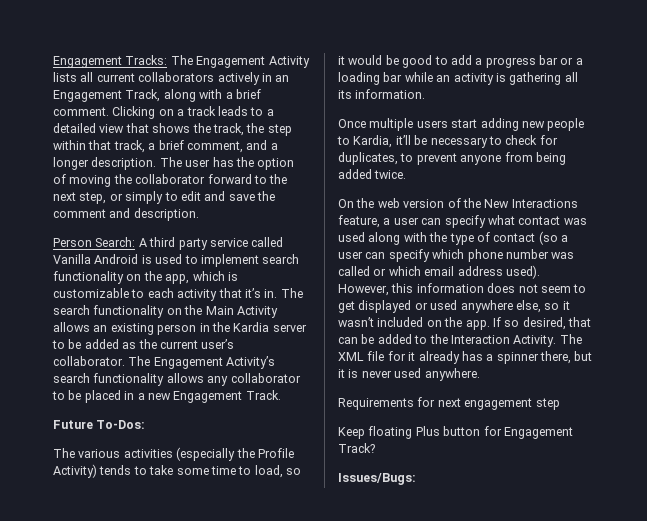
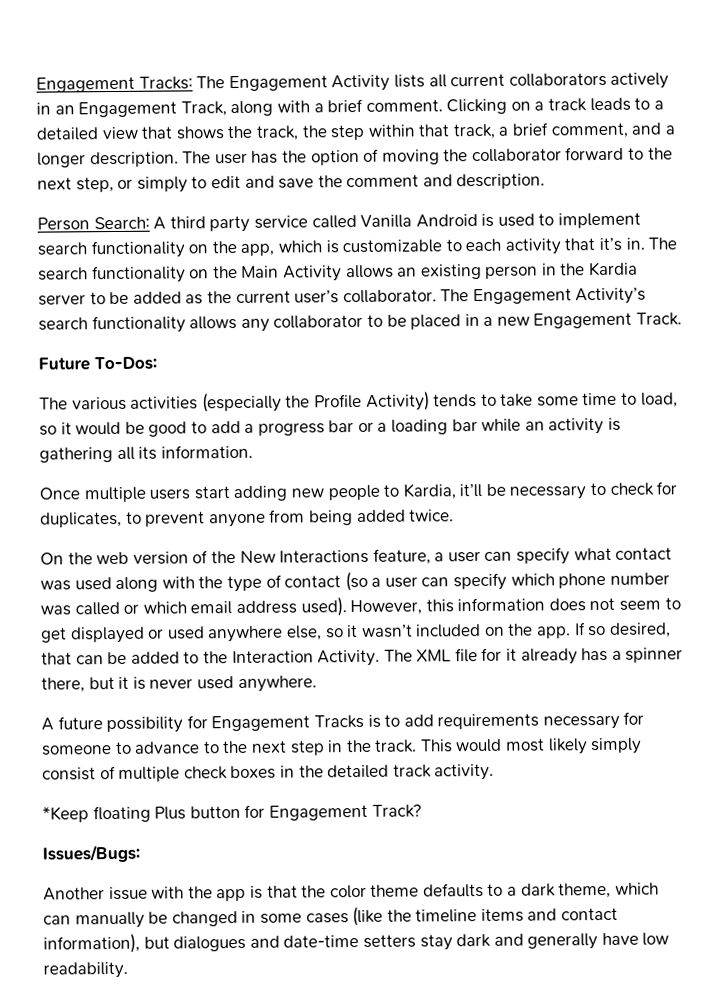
- Requirements for next engagement step
- Keep floating Plus button for Engagement Track?
+ A future possibility for Engagement Tracks is to add requirements necessary for someone to advance to the next step in the track. This would most likely simply consist of multiple check boxes in the detailed track activity.
+ *Keep floating Plus button for Engagement Track?
+ Another issue with the app is that the color theme defaults to a dark theme, which can manually be changed in some cases (like the timeline items and contact information), but dialogues and date-time setters stay dark and generally have low readability.

